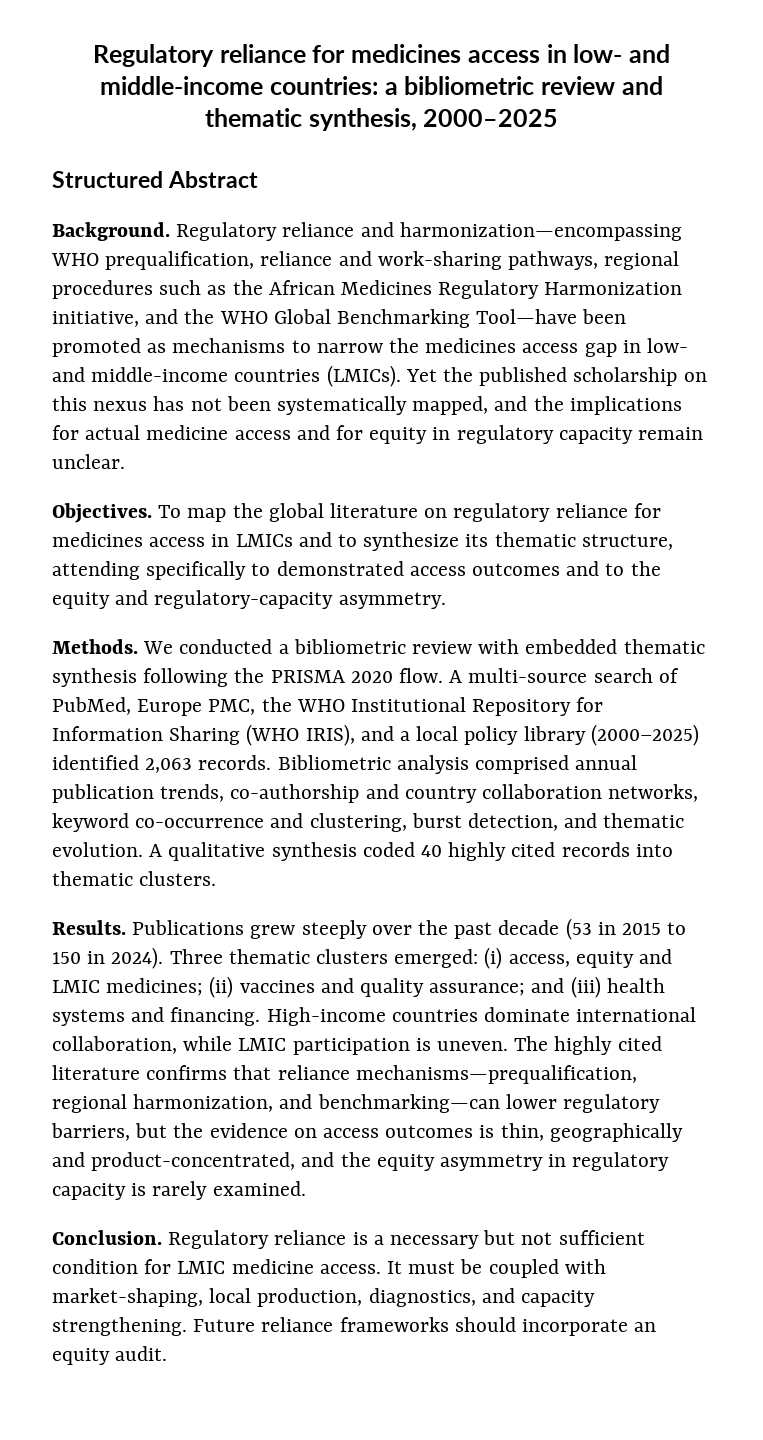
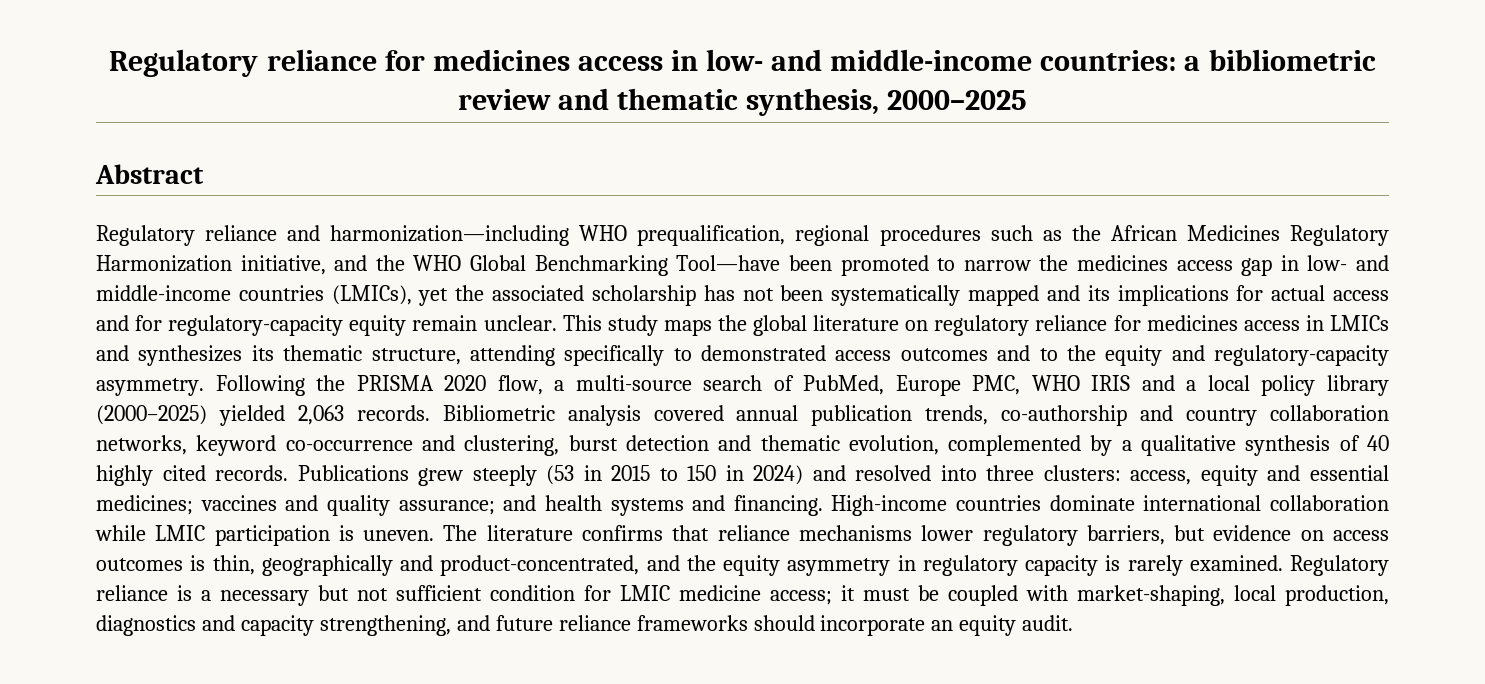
- Structured Abstract
+ Abstract
- Background. Regulatory reliance and harmonization—encompassing WHO prequalification, reliance and work-sharing pathways, regional procedures such as the African Medicines Regulatory Harmonization initiative, and the WHO Global Benchmarking Tool—have been promoted as mechanisms to narrow the medicines access gap in low- and middle-income countries (LMICs). Yet the published scholarship on this nexus has not been systematically mapped, and the implications for actual medicine access and for equity in regulatory capacity remain unclear.
- Objectives. To map the global literature on regulatory reliance for medicines access in LMICs and to synthesize its thematic structure, attending specifically to demonstrated access outcomes and to the equity and regulatory-capacity asymmetry.
- Methods. We conducted a bibliometric review with embedded thematic synthesis following the PRISMA 2020 flow. A multi-source search of PubMed, Europe PMC, the WHO Institutional Repository for Information Sharing (WHO IRIS), and a local policy library (2000–2025) identified 2,063 records.
+ Regulatory reliance and harmonization—including WHO prequalification, regional procedures such as the African Medicines Regulatory Harmonization initiative, and the WHO Global Benchmarking Tool—have been promoted to narrow the medicines access gap in low- and middle-income countries (LMICs), yet the associated scholarship has not been systematically mapped and its implications for actual access and for regulatory-capacity equity remain unclear. This study maps the global literature on regulatory reliance for medicines access in LMICs and synthesizes its thematic structure, attending specifically to demonstrated access outcomes and to the equity and regulatory-capacity asymmetry. Following the PRISMA 2020 flow, a multi-source search of PubMed, Europe PMC, WHO IRIS and a local policy library (2000–2025) yielded 2,063 records.
- Bibliometric analysis comprised annual publication trends, co-authorship and country collaboration networks, keyword co-occurrence and clustering, burst detection, and thematic evolution. A qualitative synthesis coded 40 highly cited records into thematic clusters.
- Results. Publications grew steeply over the past decade (53 in 2015 to 150 in 2024). Three thematic clusters emerged: (i) access, equity and LMIC medicines; (ii) vaccines and quality assurance; and (iii) health systems and financing.
+ Bibliometric analysis covered annual publication trends, co-authorship and country collaboration networks, keyword co-occurrence and clustering, burst detection and thematic evolution, complemented by a qualitative synthesis of 40 highly cited records. Publications grew steeply (53 in 2015 to 150 in 2024) and resolved into three clusters: access, equity and essential medicines; vaccines and quality assurance; and health systems and financing.
- High-income countries dominate international collaboration, while LMIC participation is uneven.
+ High-income countries dominate international collaboration while LMIC participation is uneven.
- The highly cited literature confirms that reliance mechanisms—prequalification, regional harmonization, and benchmarking—can lower regulatory barriers, but the evidence on access outcomes is thin, geographically and product-concentrated, and the equity asymmetry in regulatory capacity is rarely examined.
- Conclusion.
+ The literature confirms that reliance mechanisms lower regulatory barriers, but evidence on access outcomes is thin, geographically and product-concentrated, and the equity asymmetry in regulatory capacity is rarely examined.
- Regulatory reliance is a necessary but not sufficient condition for LMIC medicine access. It must be coupled with market-shaping, local production, diagnostics, and capacity strengthening. Future reliance frameworks should incorporate an equity audit.
+ Regulatory reliance is a necessary but not sufficient condition for LMIC medicine access; it must be coupled with market-shaping, local production, diagnostics and capacity strengthening, and future reliance frameworks should incorporate an equity audit.

